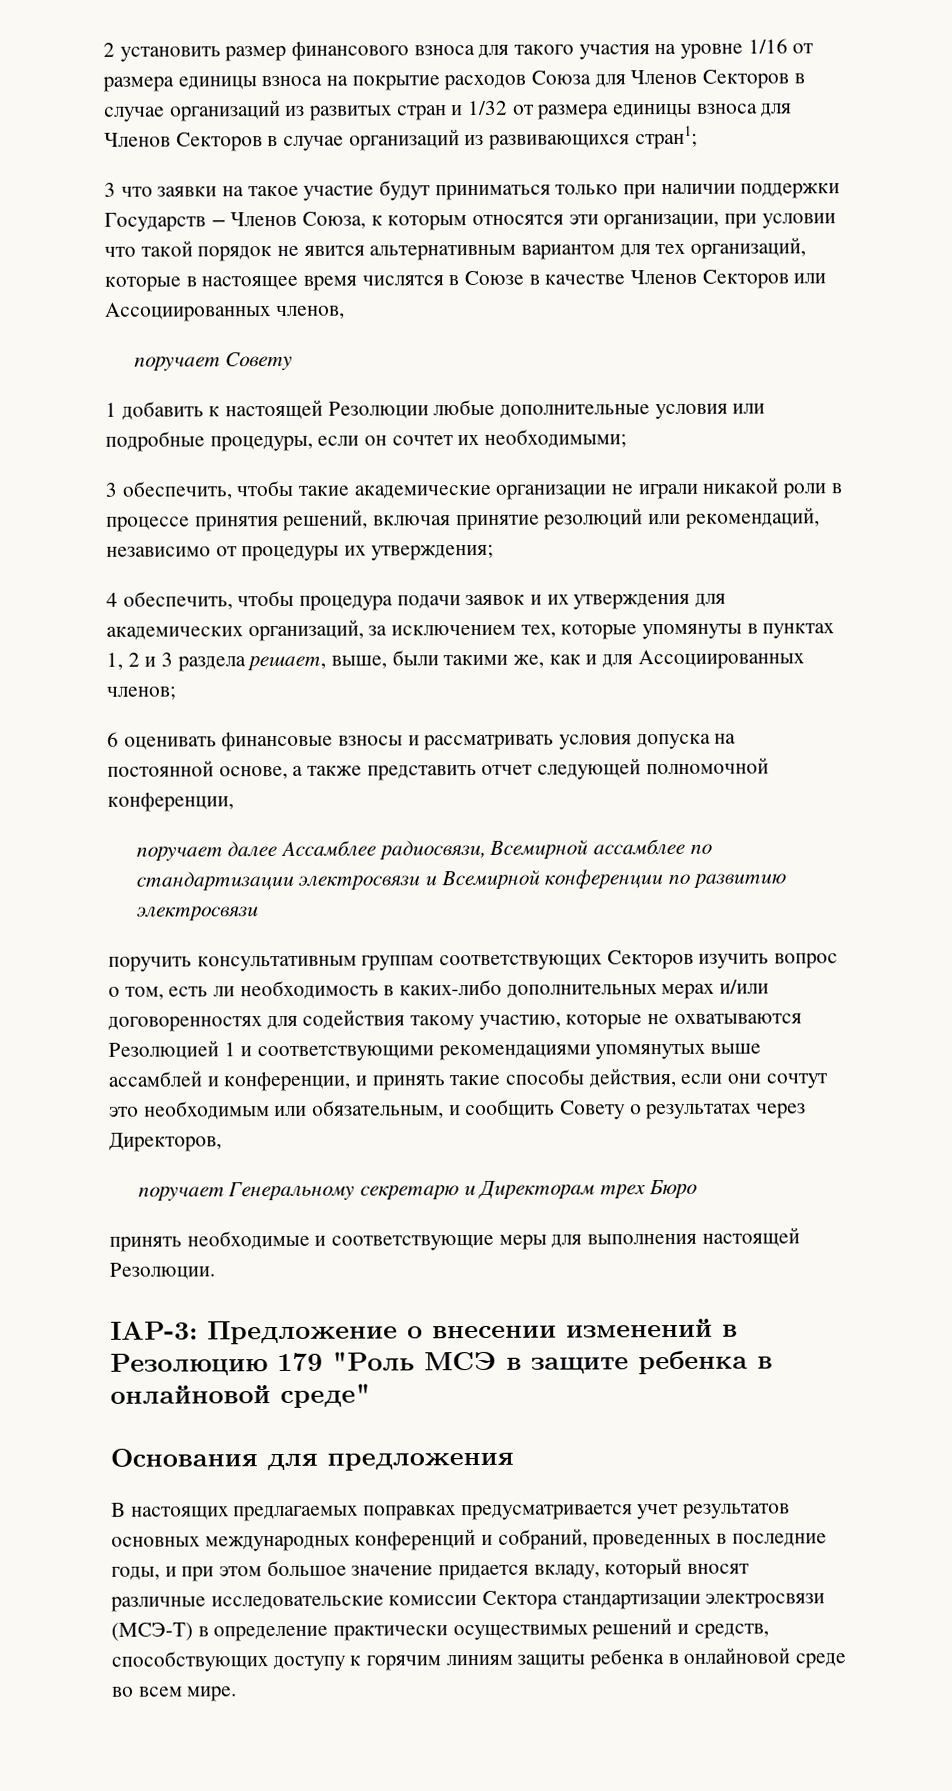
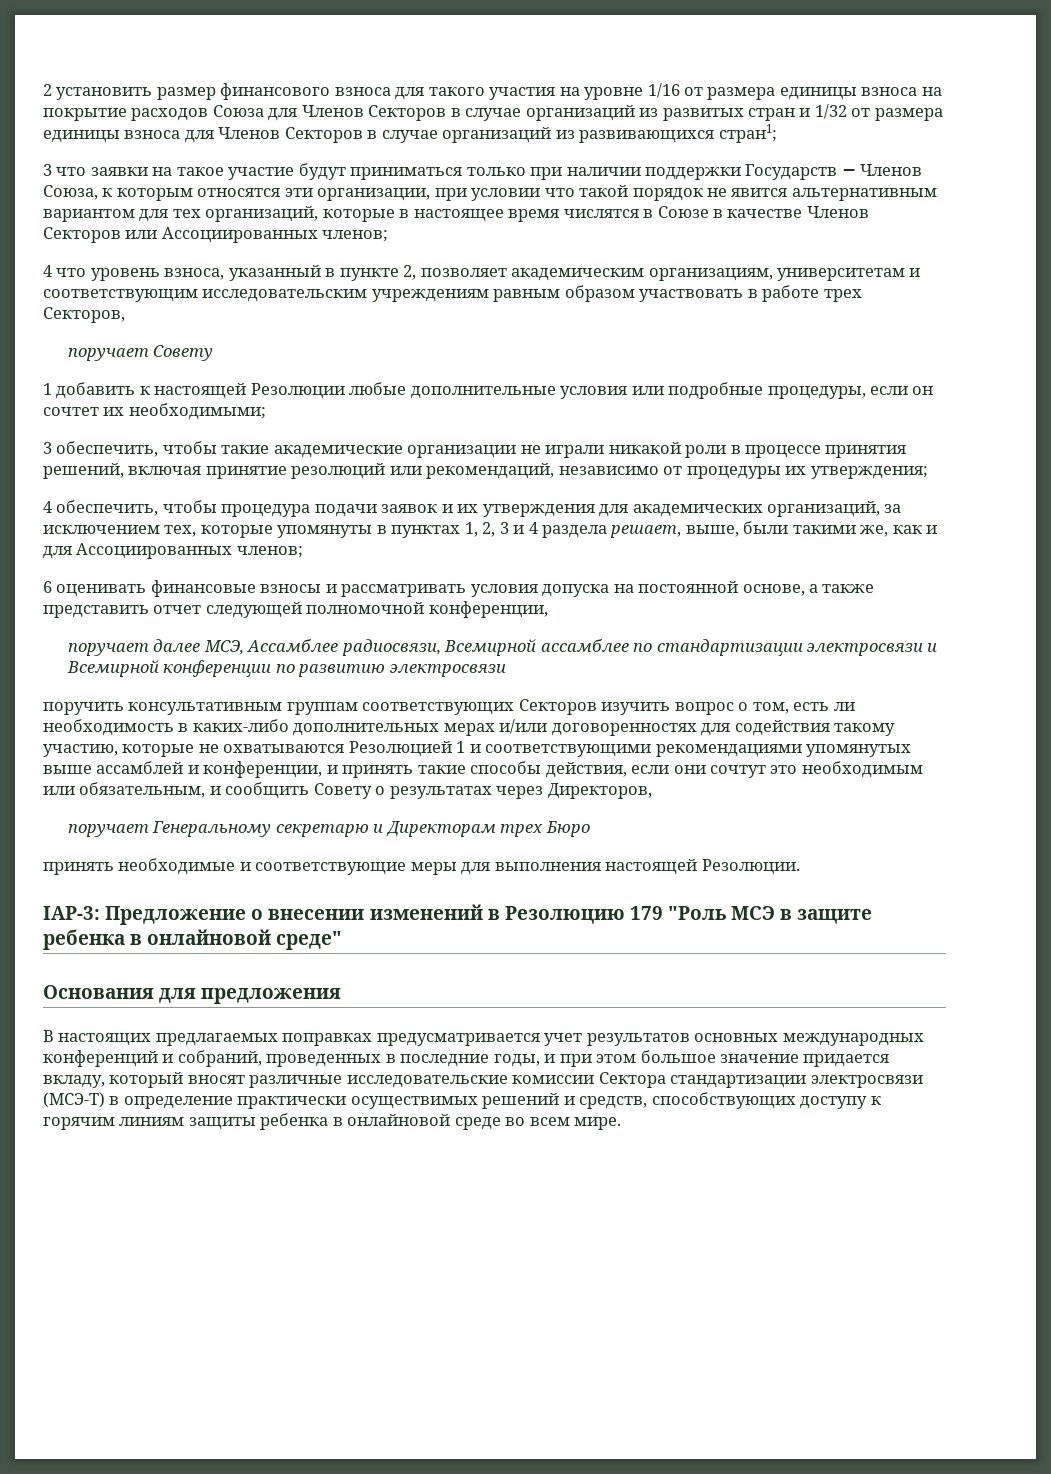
- 3 что заявки на такое участие будут приниматься только при наличии поддержки Государств − Членов Союза, к которым относятся эти организации, при условии что такой порядок не явится альтернативным вариантом для тех организаций, которые в настоящее время числятся в Союзе в качестве Членов Секторов или Ассоциированных членов,
+ 3 что заявки на такое участие будут приниматься только при наличии поддержки Государств − Членов Союза, к которым относятся эти организации, при условии что такой порядок не явится альтернативным вариантом для тех организаций, которые в настоящее время числятся в Союзе в качестве Членов Секторов или Ассоциированных членов;
+ 4 что уровень взноса, указанный в пункте 2, позволяет академическим организациям, университетам и соответствующим исследовательским учреждениям равным образом участвовать в работе трех Секторов,
- 4 обеспечить, чтобы процедура подачи заявок и их утверждения для академических организаций, за исключением тех, которые упомянуты в пунктах 1, 2 и 3 раздела решает, выше, были такими же, как и для Ассоциированных членов;
+ 4 обеспечить, чтобы процедура подачи заявок и их утверждения для академических организаций, за исключением тех, которые упомянуты в пунктах 1, 2, 3 и 4 раздела решает, выше, были такими же, как и для Ассоциированных членов;
- поручает далее Ассамблее радиосвязи, Всемирной ассамблее по стандартизации электросвязи и Всемирной конференции по развитию электросвязи
+ поручает далее МСЭ, Ассамблее радиосвязи, Всемирной ассамблее по стандартизации электросвязи и Всемирной конференции по развитию электросвязи

